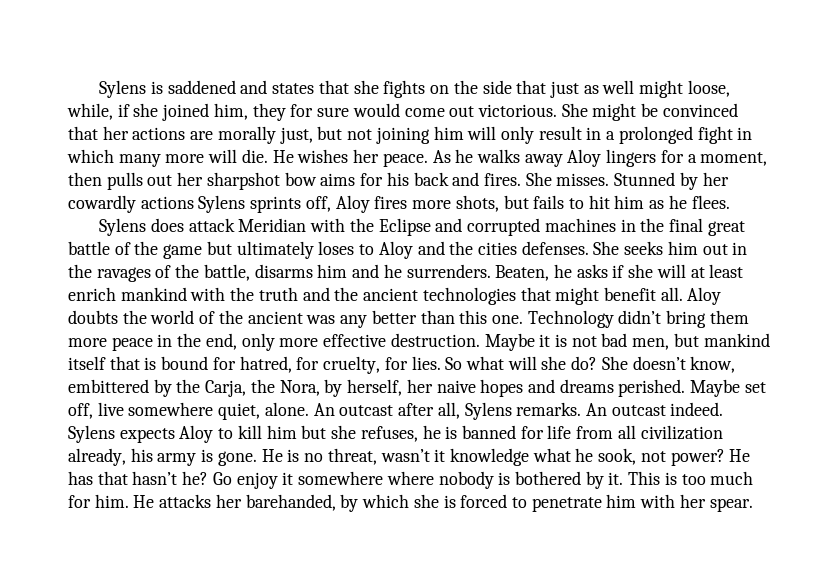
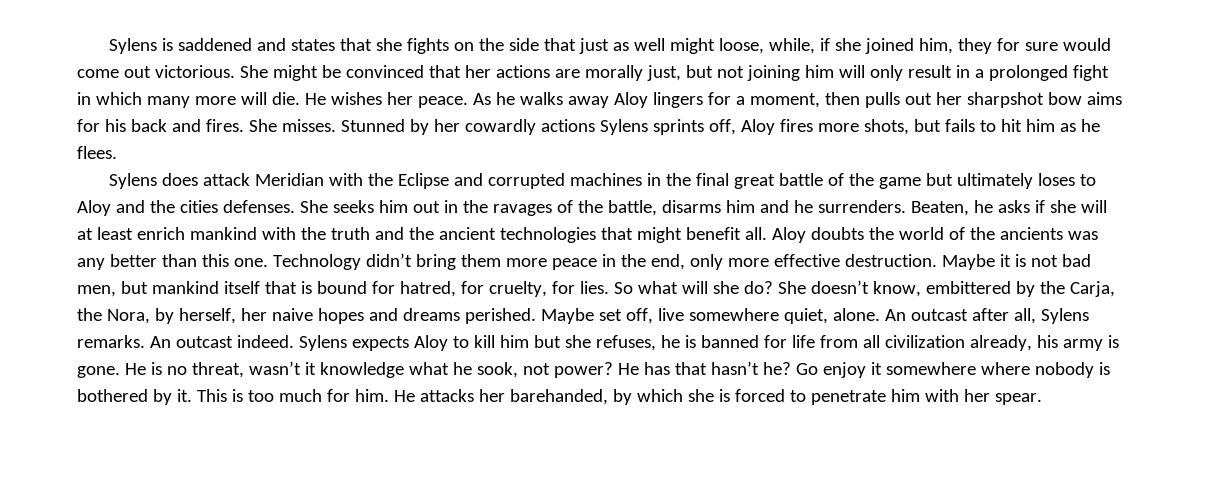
- Aloy doubts the world of the ancient was any better than this one.
+ Aloy doubts the world of the ancients was any better than this one.

